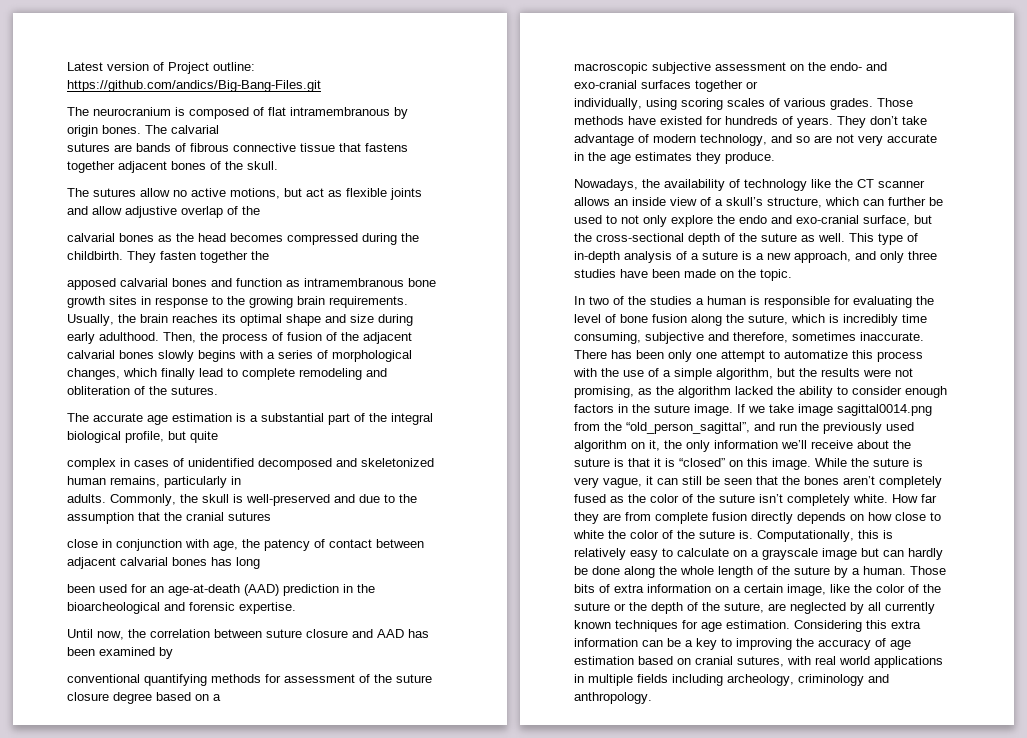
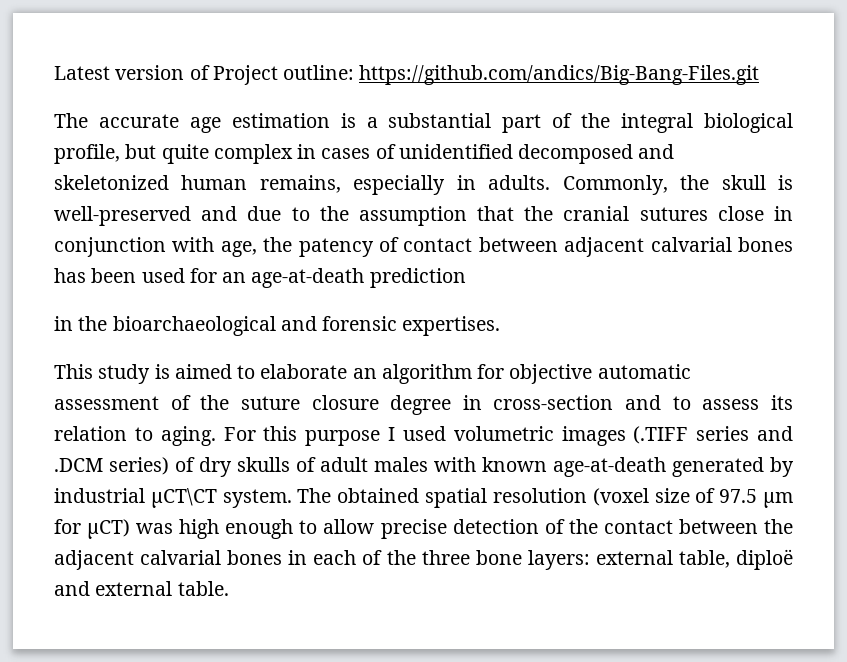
- The neurocranium is composed of flat intramembranous by origin bones. The calvarial
- sutures are bands of fibrous connective tissue that fastens together adjacent bones of the skull.
- The sutures allow no active motions, but act as flexible joints and allow adjustive overlap of the
- calvarial bones as the head becomes compressed during the childbirth. They fasten together the
- apposed calvarial bones and function as intramembranous bone growth sites in response to the growing brain requirements. Usually, the brain reaches its optimal shape and size during early adulthood. Then, the process of fusion of the adjacent calvarial bones slowly begins with a series of morphological changes, which finally lead to complete remodeling and obliteration of the sutures.
- The accurate age estimation is a substantial part of the integral biological profile, but quite
- complex in cases of unidentified decomposed and skeletonized human remains, particularly in
- adults.
+ The accurate age estimation is a substantial part of the integral biological profile, but quite complex in cases of unidentified decomposed and skeletonized human remains, especially in adults.
- Commonly, the skull is well-preserved and due to the assumption that the cranial sutures
- close in conjunction with age, the patency of contact between adjacent calvarial bones has long
- been used for an age-at-death (AAD) prediction in the bioarcheological and forensic expertise.
- Until now, the correlation between suture closure and AAD has been examined by
- conventional quantifying methods for assessment of the suture closure degree based on a
- macroscopic subjective assessment on the endo- and exo-cranial surfaces together or
- individually, using scoring scales of various grades. Those methods have existed for hundreds of years. They don’t take advantage of modern technology, and so are not very accurate in the age estimates they produce.
- Nowadays, the availability of technology like the CT scanner allows an inside view of a skull’s structure, which can further be used to not only explore the endo and exo-cranial surface, but the cross-sectional depth of the suture as well. This type of in-depth analysis of a suture is a new approach, and only three studies have been made on the topic.
- In two of the studies a human is responsible for evaluating the level of bone fusion along the suture, which is incredibly time consuming, subjective and therefore, sometimes inaccurate. There has been only one attempt to automatize this process with the use of a simple algorithm, but the results were not promising, as the algorithm lacked the ability to consider enough factors in the suture image. If we take image sagittal0014.png from the “old_person_sagittal”, and run the previously used algorithm on it, the only information we’ll receive about the suture is that it is “closed” on this image. While the suture is very vague, it can still be seen that the bones aren’t completely fused as the color of the suture isn’t completely white. How far they are from complete fusion directly depends on how close to white the color of the suture is. Computationally, this is relatively easy to calculate on a grayscale image but can hardly be done along the whole length of the suture by a human. Those bits of extra information on a certain image, like the color of the suture or the depth of the suture, are neglected by all currently known techniques for age estimation. Considering this extra information can be a key to improving the accuracy of age estimation based on cranial sutures, with real world applications in multiple fields including archeology, criminology and anthropology.
+ Commonly, the skull is well-preserved and due to the assumption that the cranial sutures close in conjunction with age, the patency of contact between adjacent calvarial bones has been used for an age-at-death prediction
+ in the bioarchaeological and forensic expertises.
+ This study is aimed to elaborate an algorithm for objective automatic assessment of the suture closure degree in cross-section and to assess its relation to aging. For this purpose I used volumetric images (.TIFF series and .DCM series) of dry skulls of adult males with known age-at-death generated by industrial μCT\CT system. The obtained spatial resolution (voxel size of 97.5 μm for μCT) was high enough to allow precise detection of the contact between the adjacent calvarial bones in each of the three bone layers: external table, diploë and external table.

